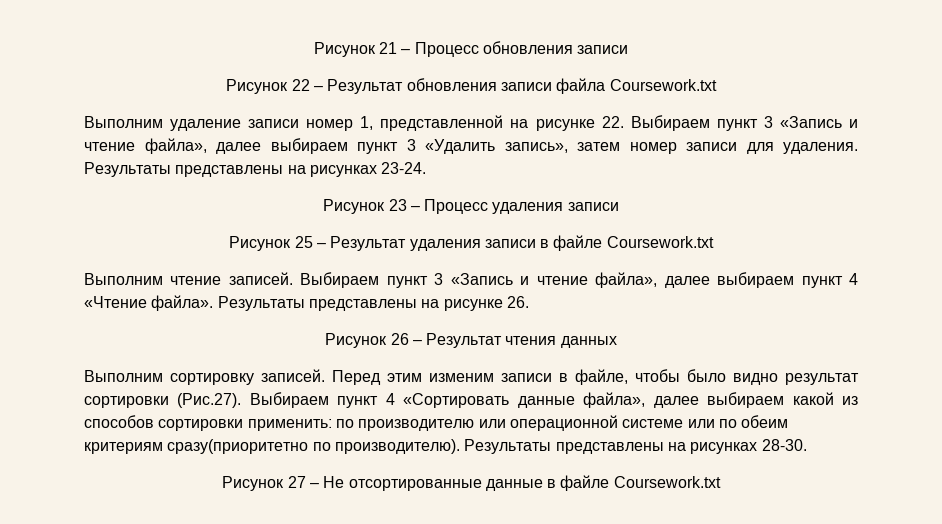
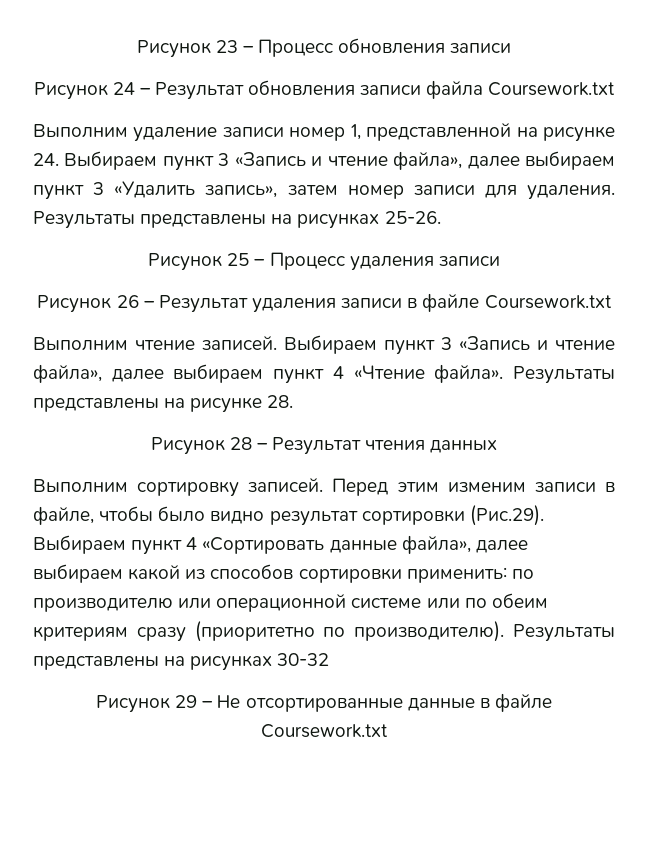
- Рисунок 21 – Процесс обновления записи
+ Рисунок 23 – Процесс обновления записи
- Рисунок 22 – Результат обновления записи файла Coursework.txt
+ Рисунок 24 – Результат обновления записи файла Coursework.txt
- Выполним удаление записи номер 1, представленной на рисунке 22. Выбираем пункт 3 «Запись и чтение файла», далее выбираем пункт 3 «Удалить запись», затем номер записи для удаления.
+ Выполним удаление записи номер 1, представленной на рисунке 24. Выбираем пункт 3 «Запись и чтение файла», далее выбираем пункт 3 «Удалить запись», затем номер записи для удаления.
- Результаты представлены на рисунках 23-24.
- Рисунок 23 – Процесс удаления записи
+ Результаты представлены на рисунках 25-26.
+ Рисунок 25 – Процесс удаления записи
- Рисунок 25 – Результат удаления записи в файле Coursework.txt
+ Рисунок 26 – Результат удаления записи в файле Coursework.txt
- Результаты представлены на рисунке 26.
- Рисунок 26 – Результат чтения данных
+ Результаты представлены на рисунке 28.
+ Рисунок 28 – Результат чтения данных
- Перед этим изменим записи в файле, чтобы было видно результат сортировки (Рис.27). Выбираем пункт 4 «Сортировать данные файла», далее выбираем какой из способов сортировки применить: по производителю или операционной системе или по обеим критериям сразу(приоритетно по производителю).
+ Перед этим изменим записи в файле, чтобы было видно результат сортировки (Рис.29). Выбираем пункт 4 «Сортировать данные файла», далее выбираем какой из способов сортировки применить: по производителю или операционной системе или по обеим критериям сразу (приоритетно по производителю).
- Результаты представлены на рисунках 28-30.
- Рисунок 27 – Не отсортированные данные в файле Coursework.txt
+ Результаты представлены на рисунках 30-32
+ Рисунок 29 – Не отсортированные данные в файле Coursework.txt

